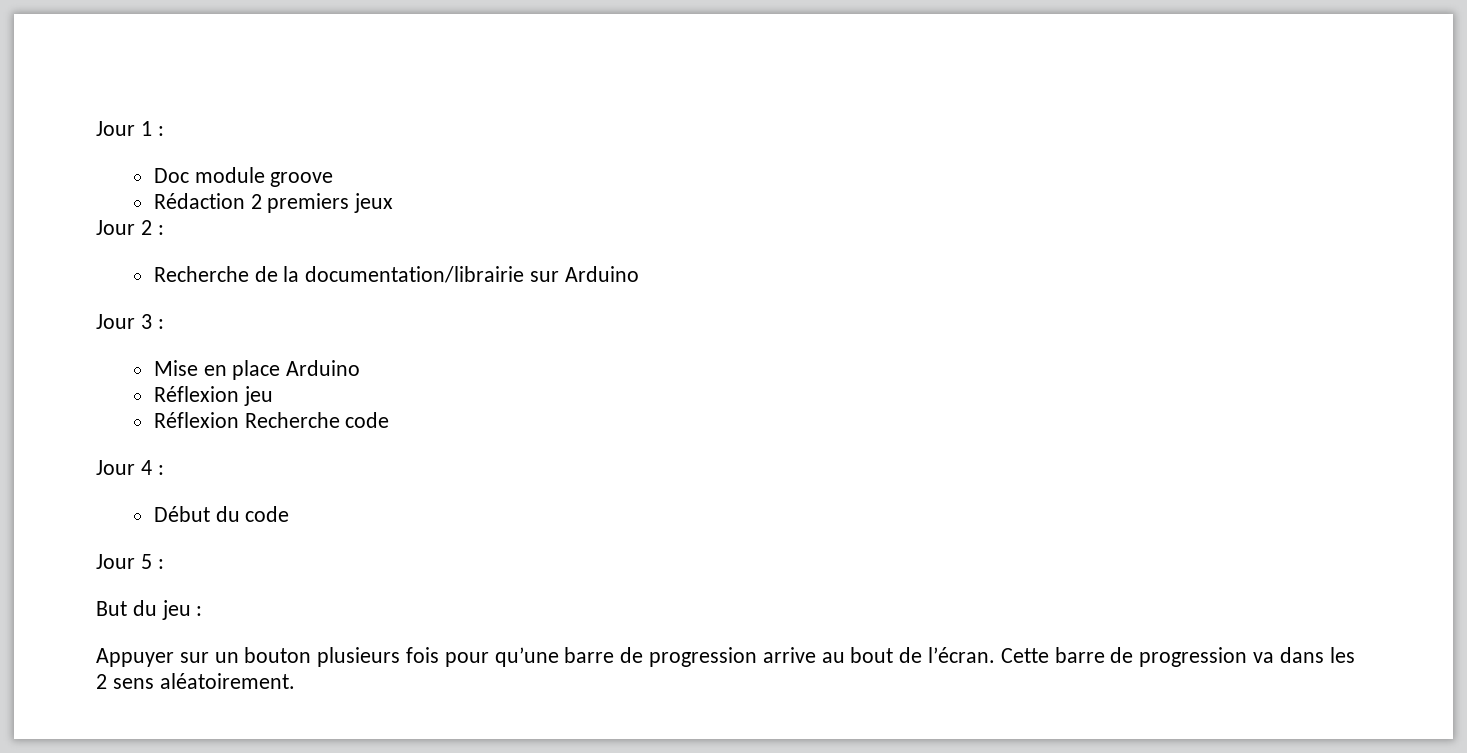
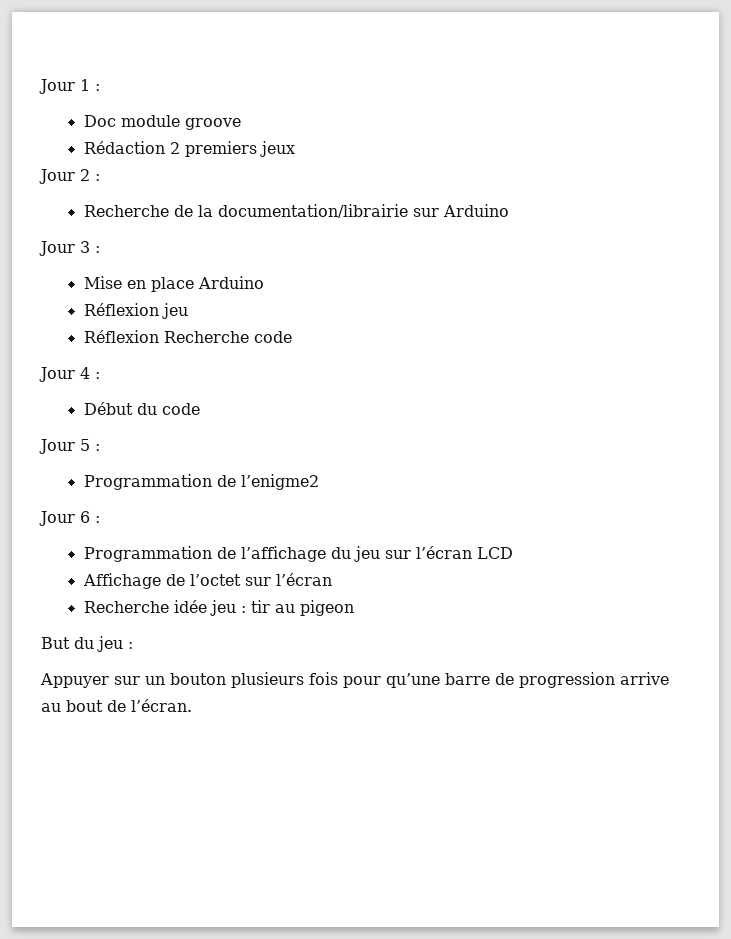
+ Programmation de l’enigme2
+ Jour 6 :
+ Programmation de l’affichage du jeu sur l’écran LCD
+ Affichage de l’octet sur l’écran
+ Recherche idée jeu : tir au pigeon
- Cette barre de progression va dans les 2 sens aléatoirement.

